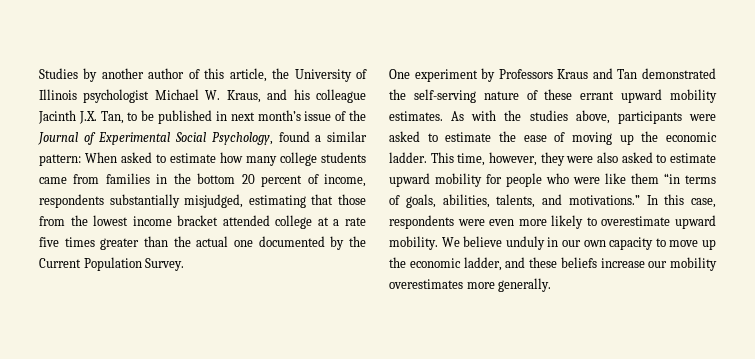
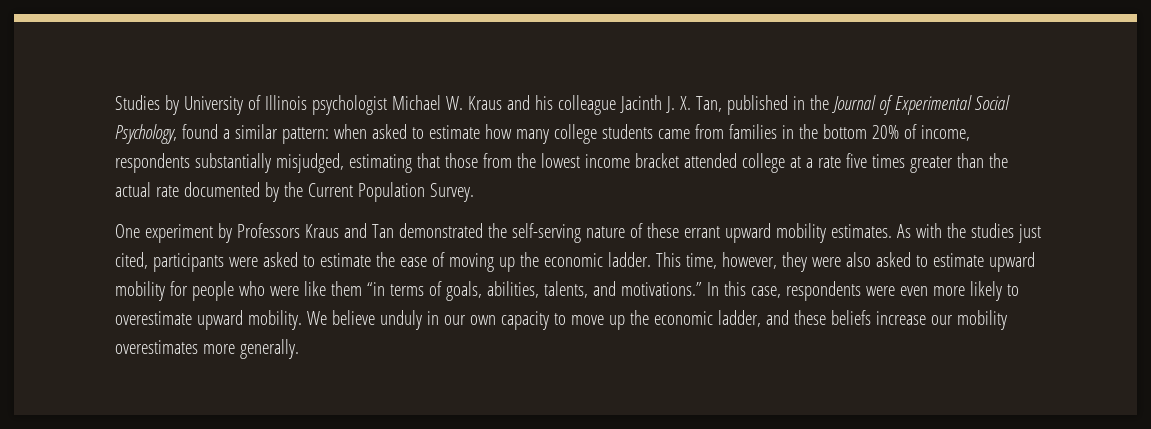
- Studies by another author of this article, the University of Illinois psychologist Michael W. Kraus, and his colleague Jacinth J.X. Tan, to be published in next month’s issue of the Journal of Experimental Social Psychology, found a similar pattern:
+ Studies by University of Illinois psychologist Michael W. Kraus and his colleague Jacinth J. X. Tan, published in the Journal of Experimental Social Psychology, found a similar pattern:
- When asked to estimate how many college students came from families in the bottom 20 percent of income, respondents substantially misjudged, estimating that those from the lowest income bracket attended college at a rate five times greater than the actual one documented by the Current Population Survey.
+ when asked to estimate how many college students came from families in the bottom 20% of income, respondents substantially misjudged, estimating that those from the lowest income bracket attended college at a rate five times greater than the actual rate documented by the Current Population Survey.
- As with the studies above, participants were asked to estimate the ease of moving up the economic ladder.
+ As with the studies just cited, participants were asked to estimate the ease of moving up the economic ladder.

